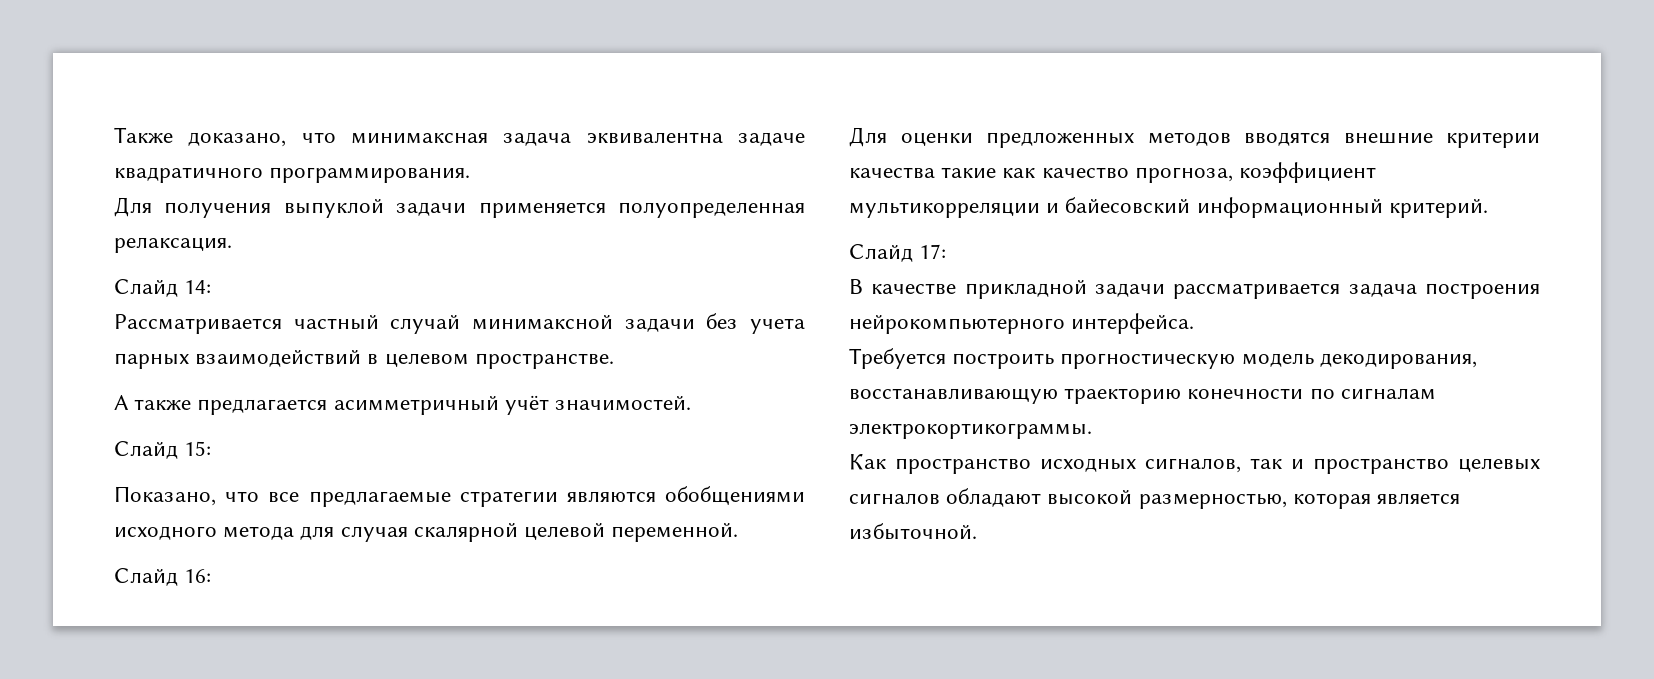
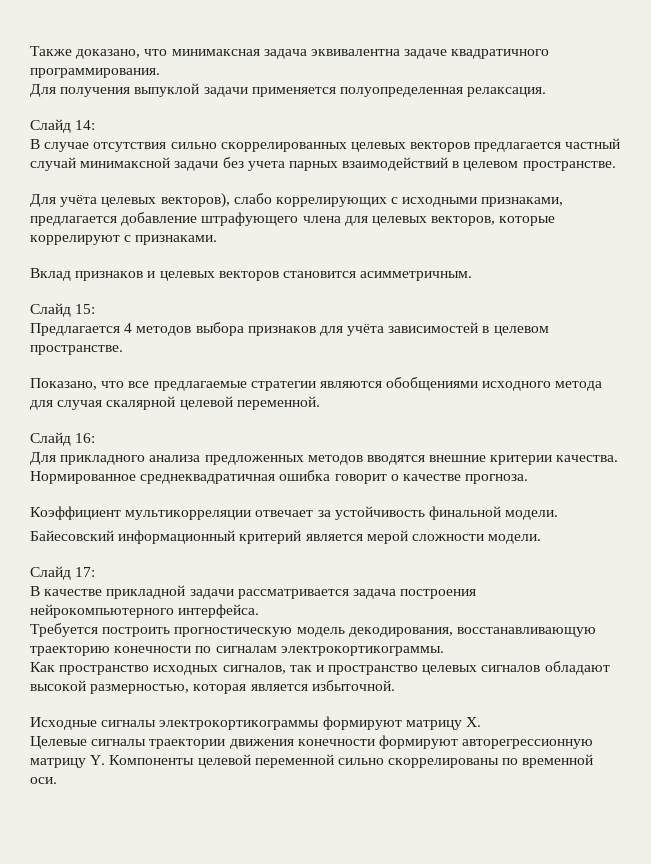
- Рассматривается частный случай минимаксной задачи без учета парных взаимодействий в целевом пространстве.
+ В случае отсутствия сильно скоррелированных целевых векторов предлагается частный случай минимаксной задачи без учета парных взаимодействий в целевом пространстве.
- А также предлагается асимметричный учёт значимостей.
+ Для учёта целевых векторов), слабо коррелирующих с исходными признаками, предлагается добавление штрафующего члена для целевых векторов, которые коррелируют с признаками.
+ Вклад признаков и целевых векторов становится асимметричным.
  Слайд 15:
+ Предлагается 4 методов выбора признаков для учёта зависимостей в целевом пространстве.
- Для оценки предложенных методов вводятся внешние критерии качества такие как качество прогноза, коэффициент мультикорреляции и байесовский информационный критерий.
+ Для прикладного анализа предложенных методов вводятся внешние критерии качества. Нормированное среднеквадратичная ошибка говорит о качестве прогноза.
+ Коэффициент мультикорреляции отвечает за устойчивость финальной модели.
+ Байесовский информационный критерий является мерой сложности модели.
+ Исходные сигналы электрокортикограммы формируют матрицу X.
+ Целевые сигналы траектории движения конечности формируют авторегрессионную матрицу Y. Компоненты целевой переменной сильно скоррелированы по временной оси.

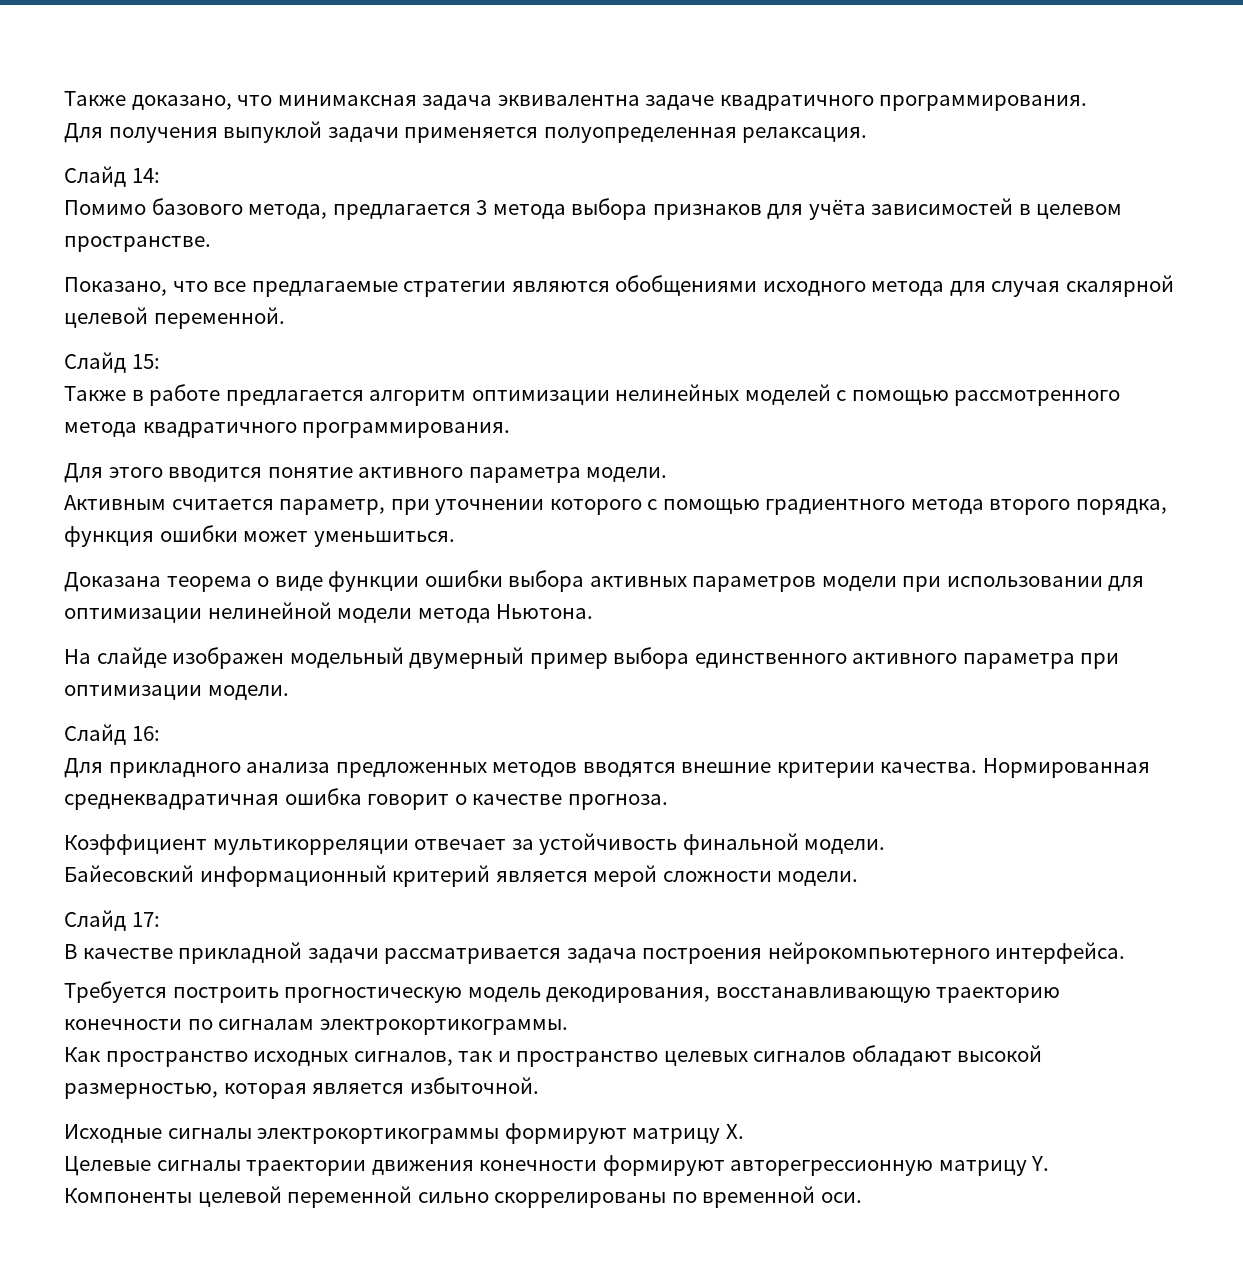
- В случае отсутствия сильно скоррелированных целевых векторов предлагается частный случай минимаксной задачи без учета парных взаимодействий в целевом пространстве.
- Для учёта целевых векторов), слабо коррелирующих с исходными признаками, предлагается добавление штрафующего члена для целевых векторов, которые коррелируют с признаками.
- Вклад признаков и целевых векторов становится асимметричным.
- Слайд 15:
- Предлагается 4 методов выбора признаков для учёта зависимостей в целевом пространстве.
+ Помимо базового метода, предлагается 3 метода выбора признаков для учёта зависимостей в целевом пространстве.
+ Слайд 15:
+ Также в работе предлагается алгоритм оптимизации нелинейных моделей с помощью рассмотренного метода квадратичного программирования.
+ Для этого вводится понятие активного параметра модели.
+ Активным считается параметр, при уточнении которого с помощью градиентного метода второго порядка, функция ошибки может уменьшиться.
+ Доказана теорема о виде функции ошибки выбора активных параметров модели при использовании для оптимизации нелинейной модели метода Ньютона.
+ На слайде изображен модельный двумерный пример выбора единственного активного параметра при оптимизации модели.
- Нормированное среднеквадратичная ошибка говорит о качестве прогноза.
+ Нормированная среднеквадратичная ошибка говорит о качестве прогноза.

